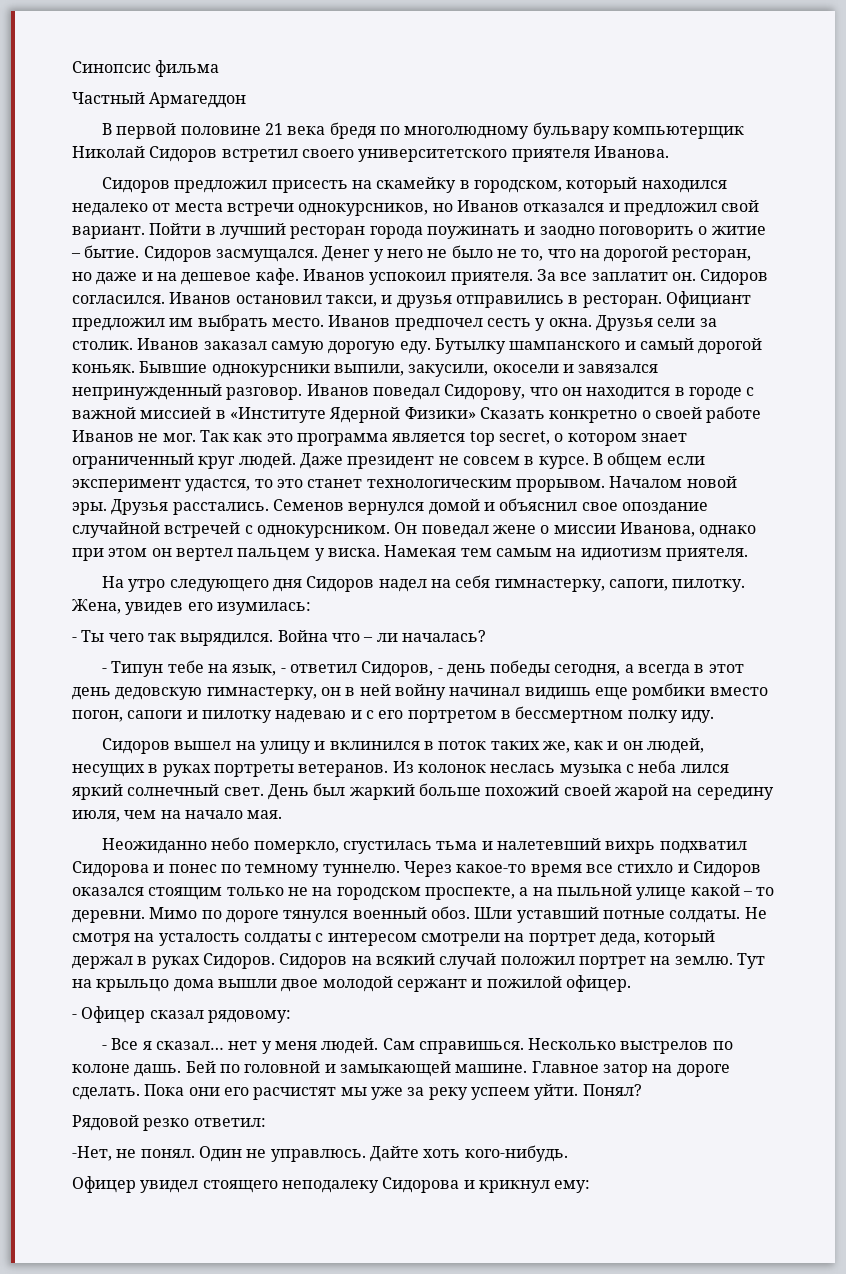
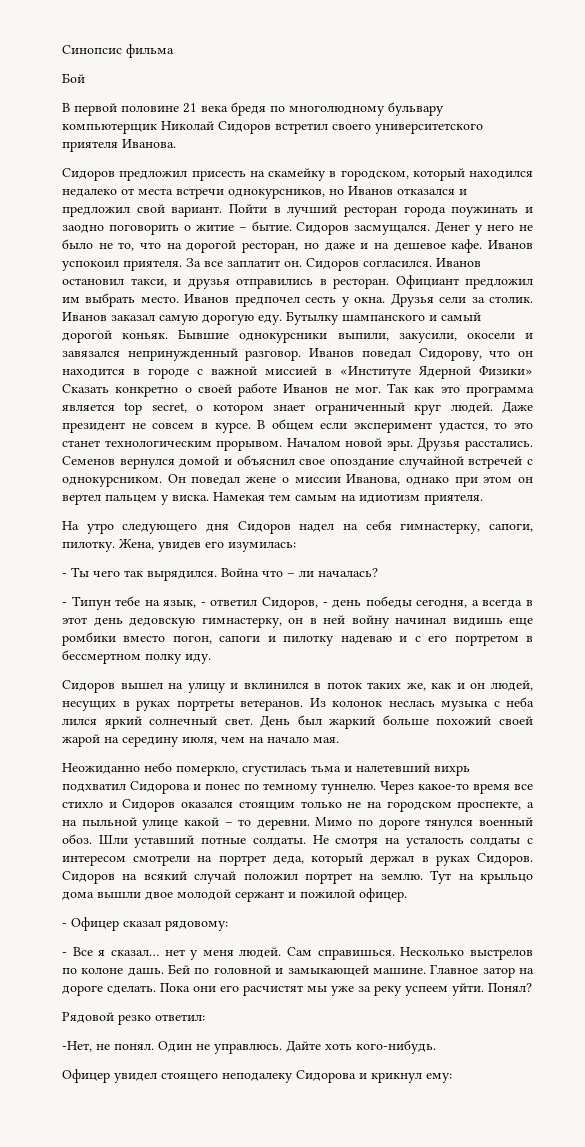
- Частный Армагеддон
+ Бой

